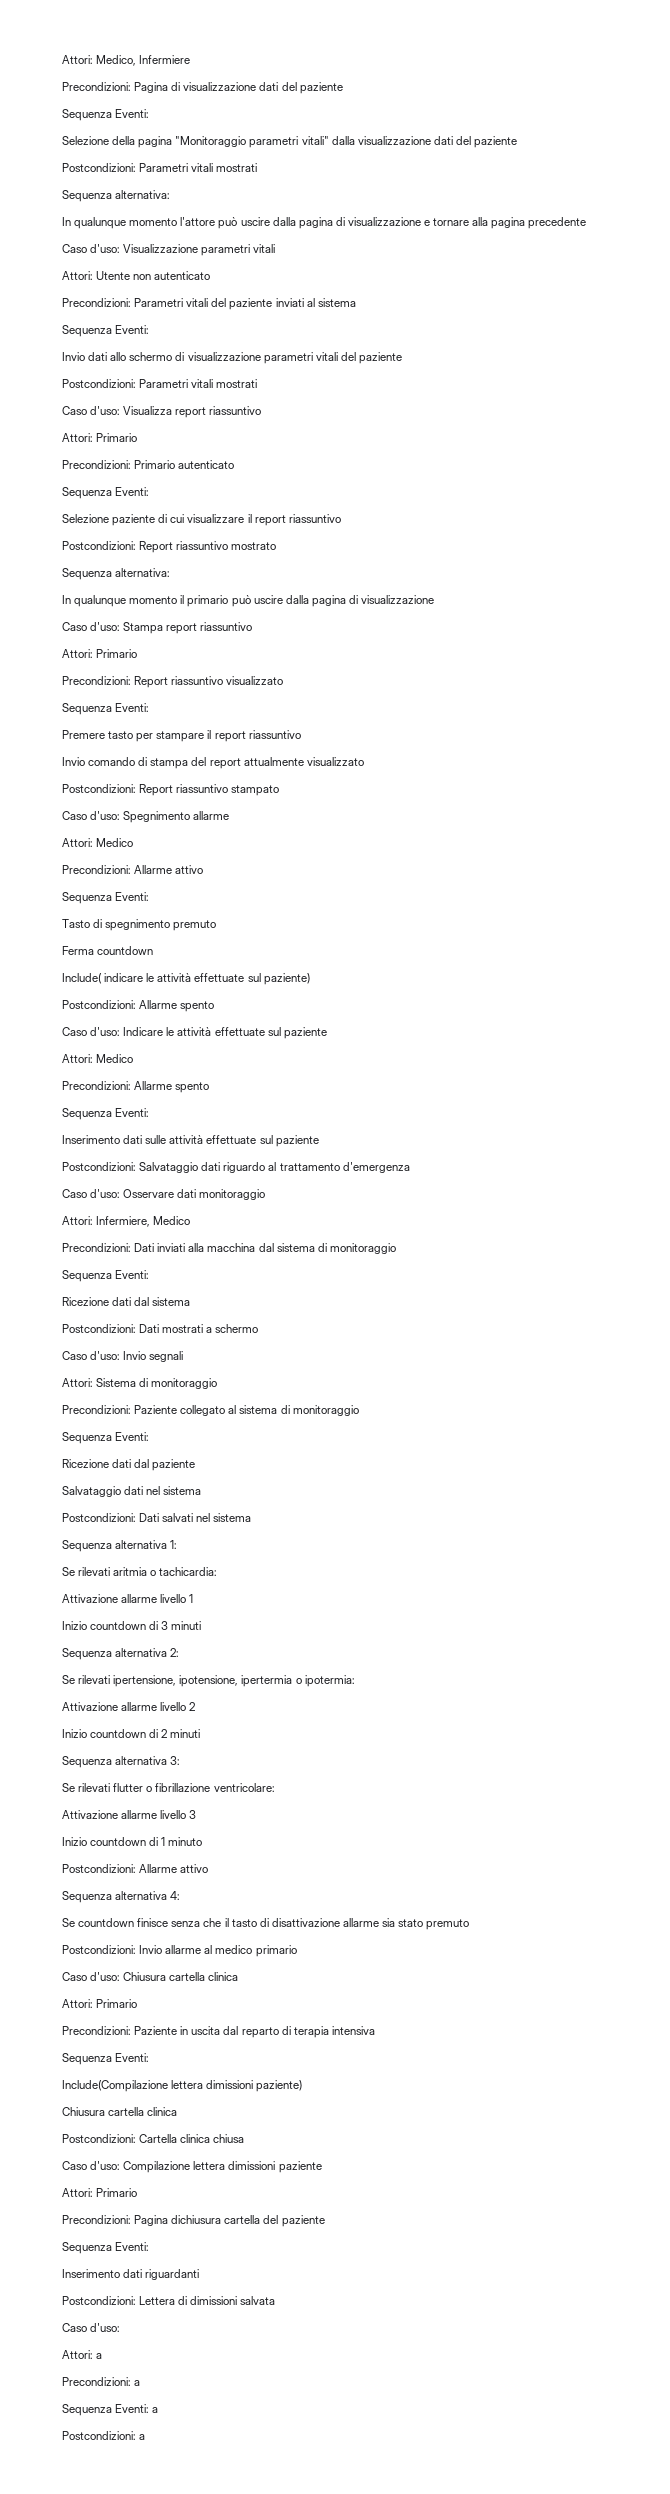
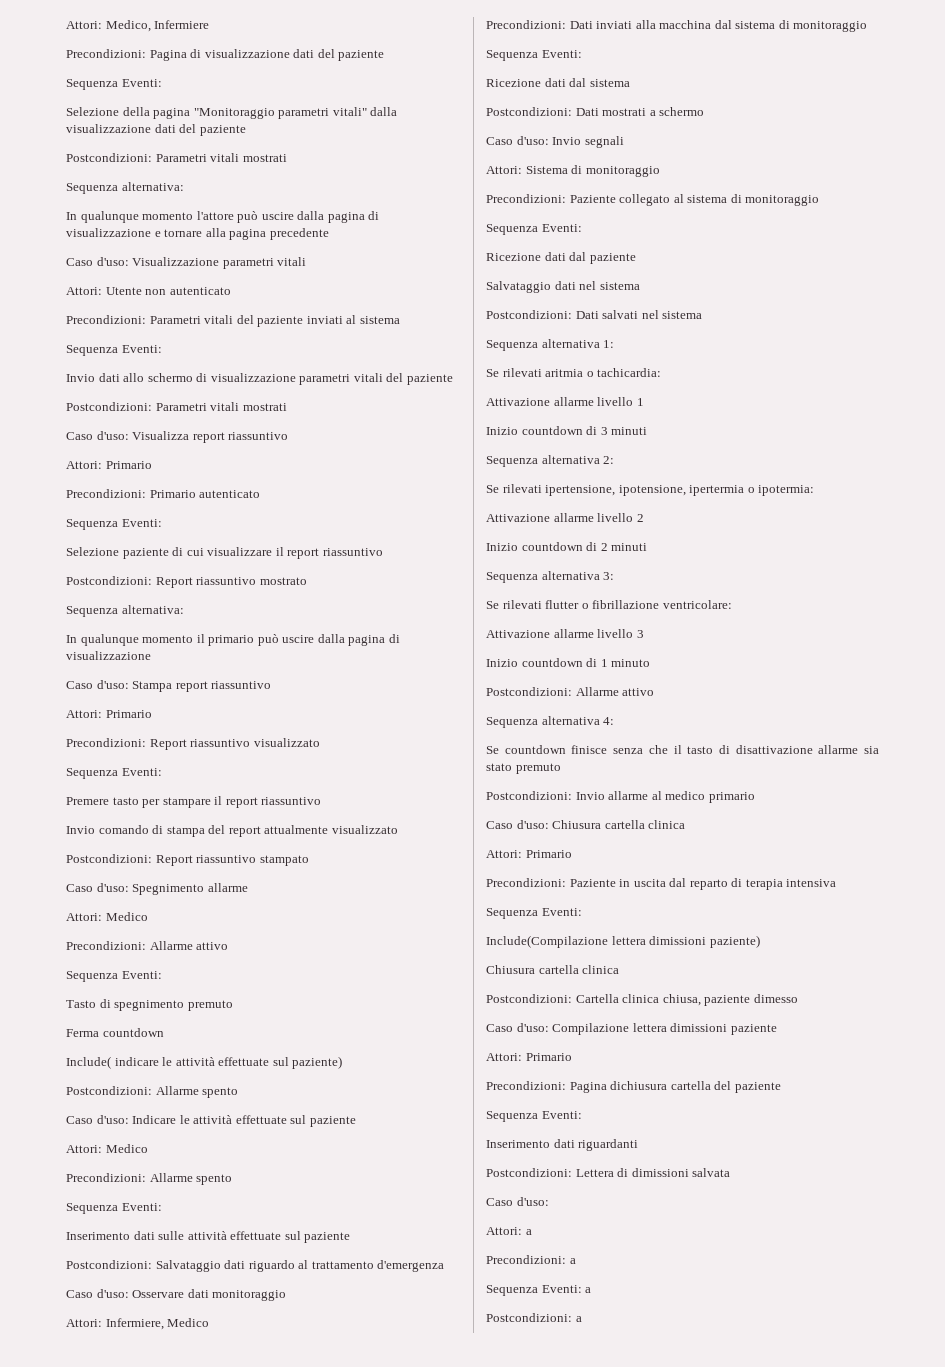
- Postcondizioni: Cartella clinica chiusa
+ Postcondizioni: Cartella clinica chiusa, paziente dimesso

